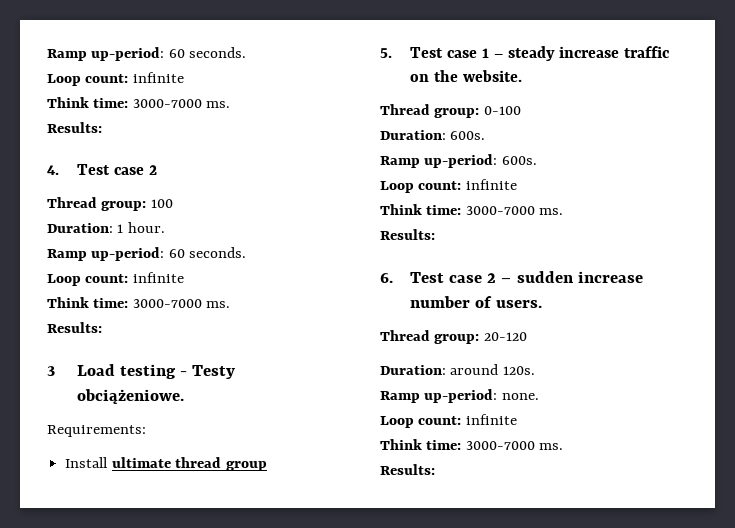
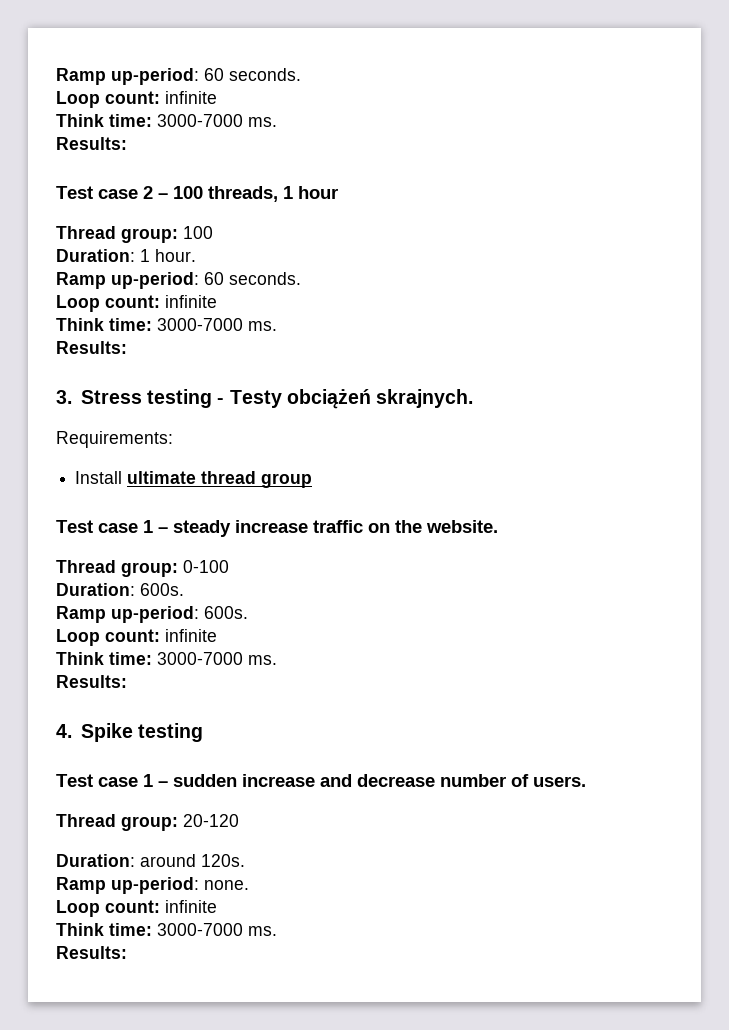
- 4. Test case 2
+ Test case 2 – 100 threads, 1 hour
- 3 Load testing - Testy obciążeniowe.
+ 3. Stress testing - Testy obciążeń skrajnych.
- 5. Test case 1 – steady increase traffic on the website.
+ Test case 1 – steady increase traffic on the website.
- 6. Test case 2 – sudden increase number of users.
+ 4. Spike testing
+ Test case 1 – sudden increase and decrease number of users.

